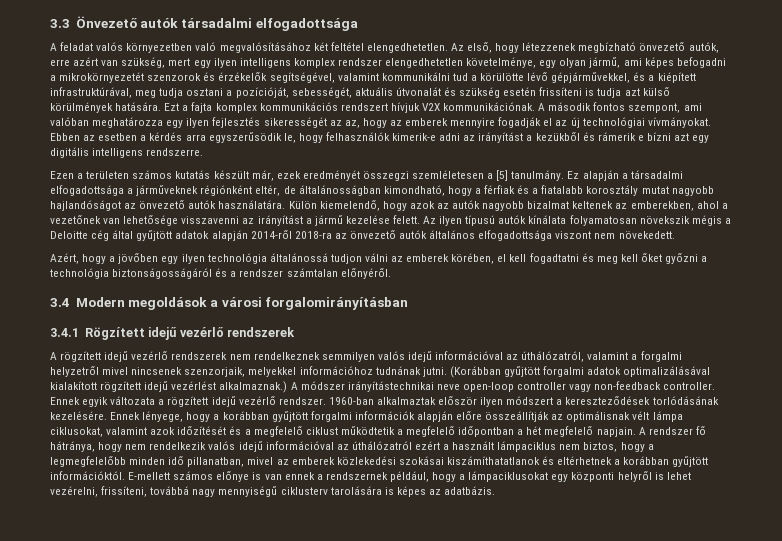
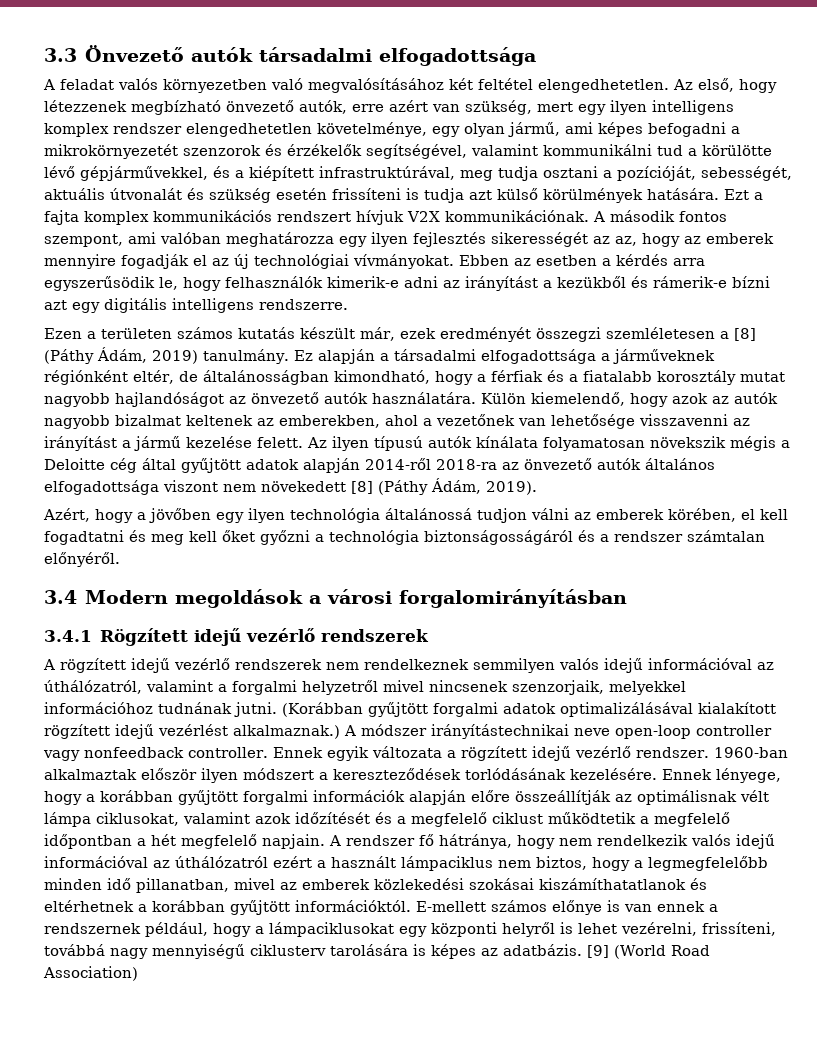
- Ebben az esetben a kérdés arra egyszerűsödik le, hogy felhasználók kimerik-e adni az irányítást a kezükből és rámerik e bízni azt egy digitális intelligens rendszerre.
+ Ebben az esetben a kérdés arra egyszerűsödik le, hogy felhasználók kimerik-e adni az irányítást a kezükből és rámerik-e bízni azt egy digitális intelligens rendszerre.
- Ezen a területen számos kutatás készült már, ezek eredményét összegzi szemléletesen a [5] tanulmány.
+ Ezen a területen számos kutatás készült már, ezek eredményét összegzi szemléletesen a [8] (Páthy Ádám, 2019) tanulmány.
- Az ilyen típusú autók kínálata folyamatosan növekszik mégis a Deloitte cég által gyűjtött adatok alapján 2014-ről 2018-ra az önvezető autók általános elfogadottsága viszont nem növekedett.
+ Az ilyen típusú autók kínálata folyamatosan növekszik mégis a Deloitte cég által gyűjtött adatok alapján 2014-ről 2018-ra az önvezető autók általános elfogadottsága viszont nem növekedett [8] (Páthy Ádám, 2019).
- A módszer irányítástechnikai neve open-loop controller vagy non-feedback controller.
+ A módszer irányítástechnikai neve open-loop controller vagy nonfeedback controller.
+ [9] (World Road Association)

